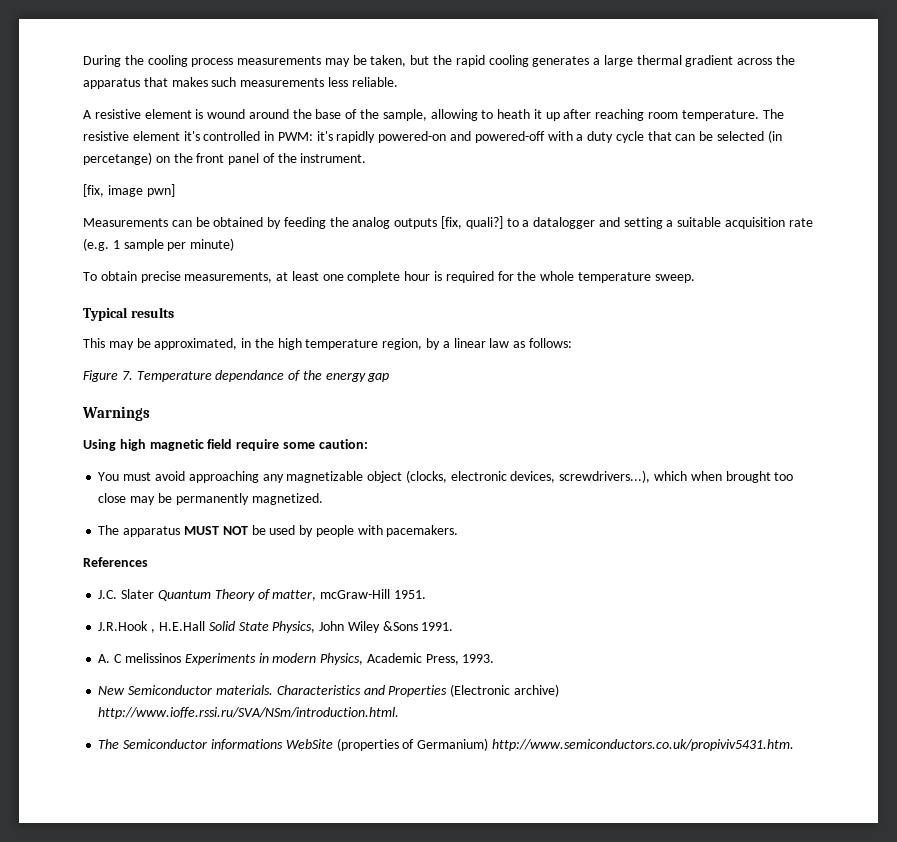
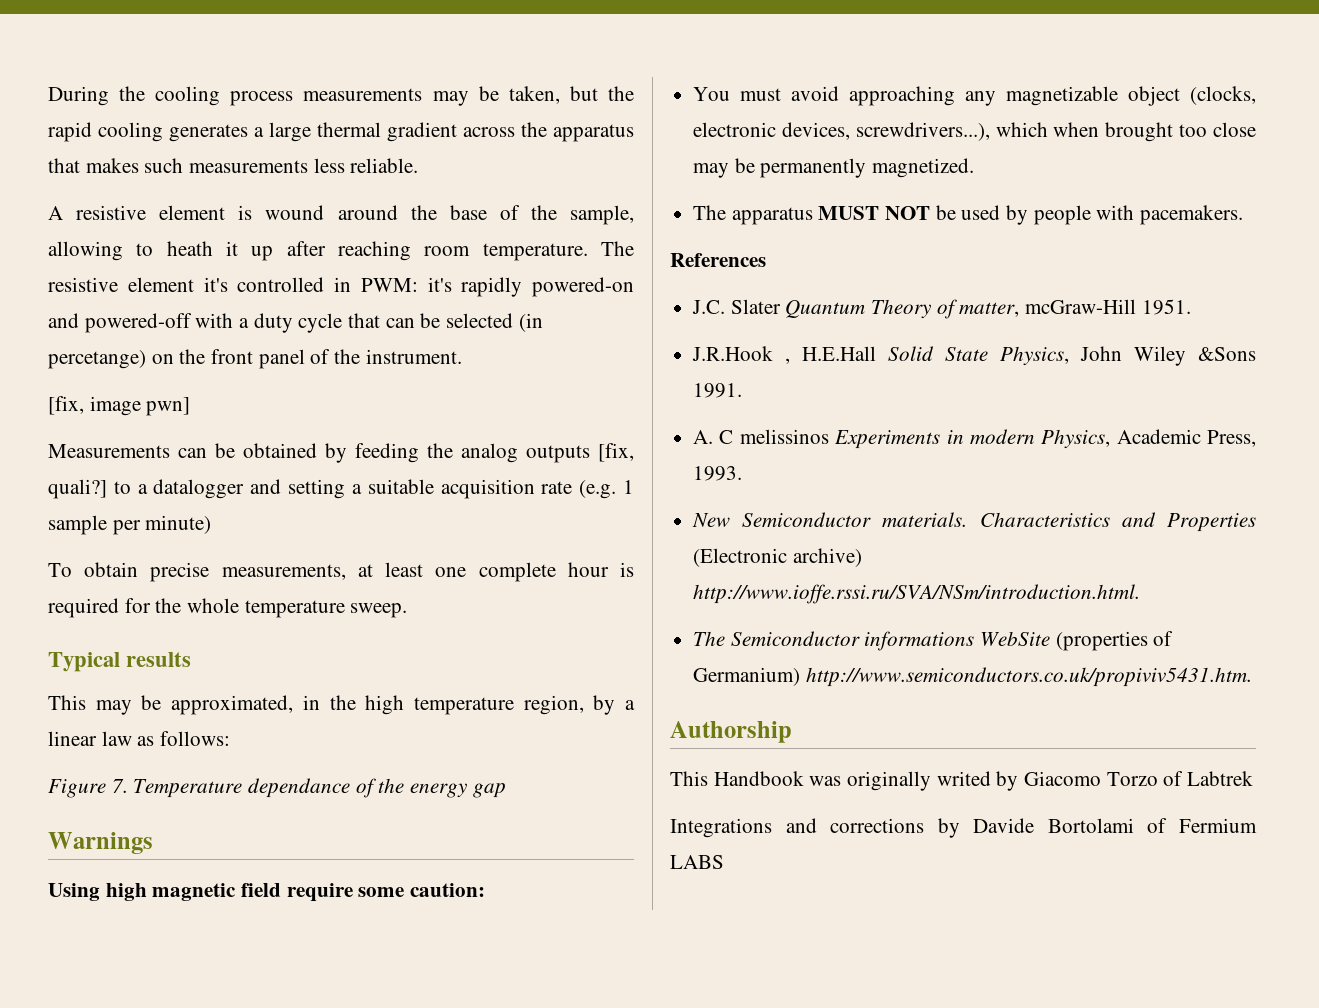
+ Authorship
+ This Handbook was originally writed by Giacomo Torzo of Labtrek
+ Integrations and corrections by Davide Bortolami of Fermium LABS

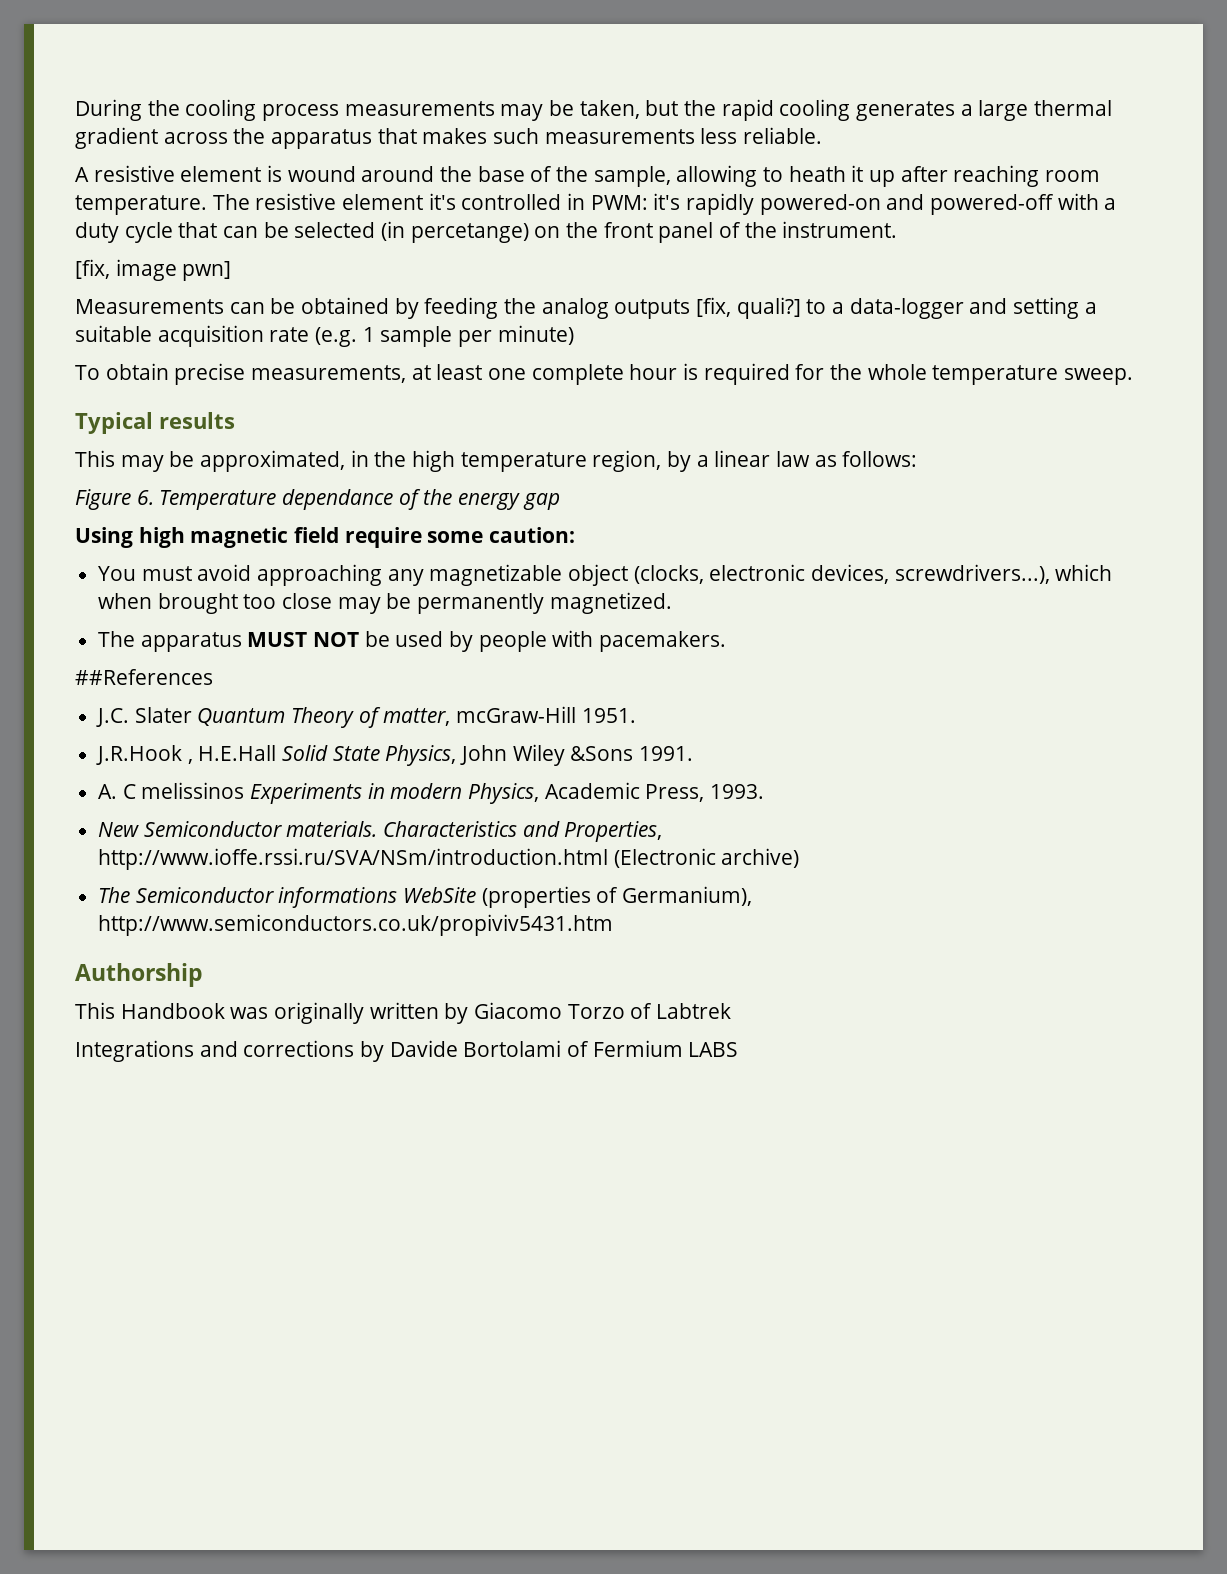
- Measurements can be obtained by feeding the analog outputs [fix, quali?] to a datalogger and setting a suitable acquisition rate (e.g. 1 sample per minute)
+ Measurements can be obtained by feeding the analog outputs [fix, quali?] to a data-logger and setting a suitable acquisition rate (e.g. 1 sample per minute)
- Figure 7. Temperature dependance of the energy gap
+ Figure 6. Temperature dependance of the energy gap
- Warnings
- References
+ ##References
- Characteristics and Properties (Electronic archive) http://www.ioffe.rssi.ru/SVA/NSm/introduction.html.
+ Characteristics and Properties, http://www.ioffe.rssi.ru/SVA/NSm/introduction.html (Electronic archive)
- The Semiconductor informations WebSite (properties of Germanium) http://www.semiconductors.co.uk/propiviv5431.htm.
+ The Semiconductor informations WebSite (properties of Germanium), http://www.semiconductors.co.uk/propiviv5431.htm
- This Handbook was originally writed by Giacomo Torzo of Labtrek
+ This Handbook was originally written by Giacomo Torzo of Labtrek

